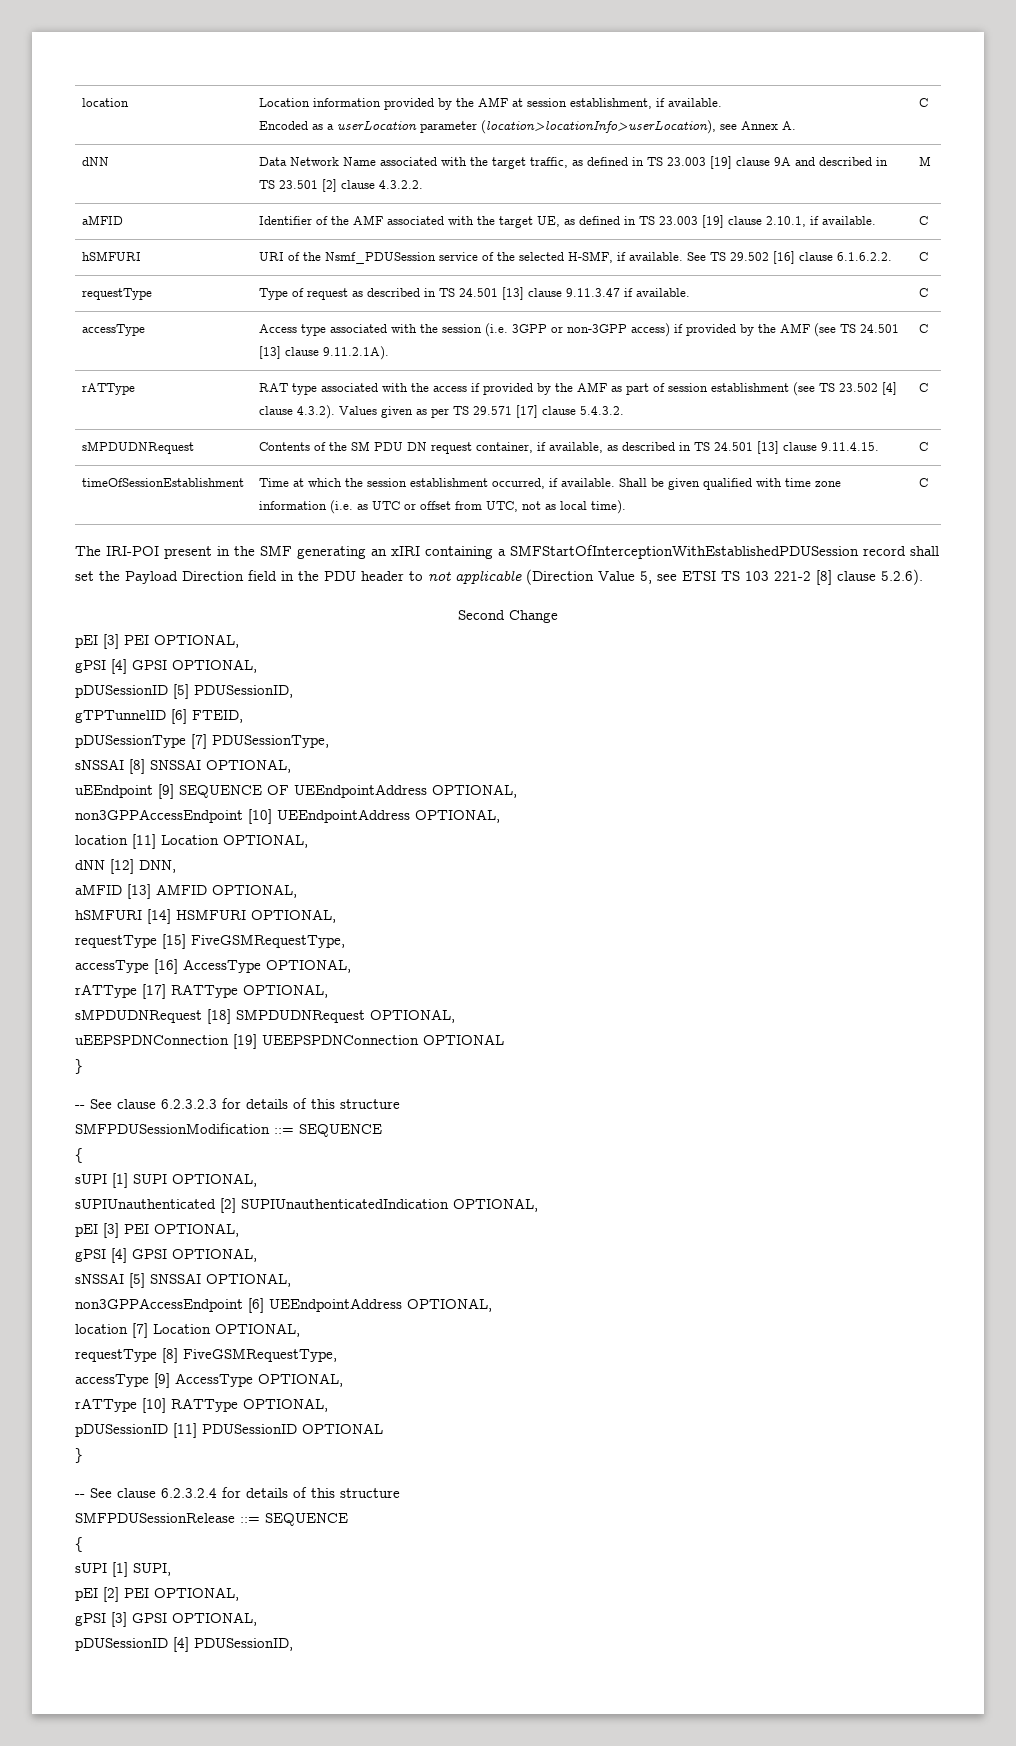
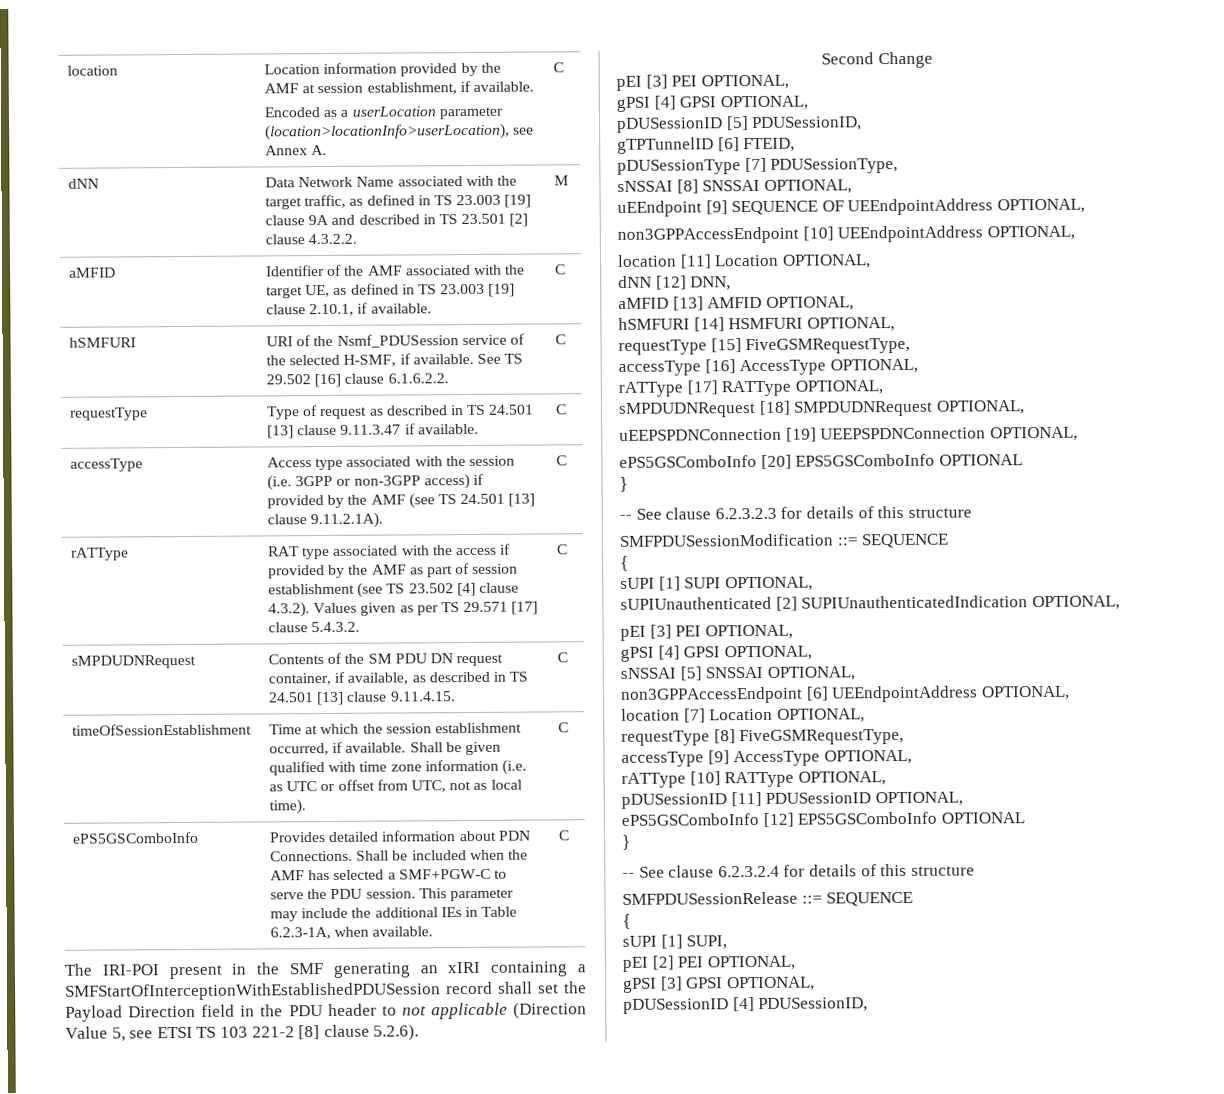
+ ePS5GSComboInfo | Provides detailed information about PDN Connections. Shall be included when the AMF has selected a SMF+PGW-C to serve the PDU session. This parameter may include the additional IEs in Table 6.2.3-1A, when available. | C
- uEEPSPDNConnection [19] UEEPSPDNConnection OPTIONAL
+ uEEPSPDNConnection [19] UEEPSPDNConnection OPTIONAL,
+ ePS5GSComboInfo [20] EPS5GSComboInfo OPTIONAL
- pDUSessionID [11] PDUSessionID OPTIONAL
+ pDUSessionID [11] PDUSessionID OPTIONAL,
+ ePS5GSComboInfo [12] EPS5GSComboInfo OPTIONAL

